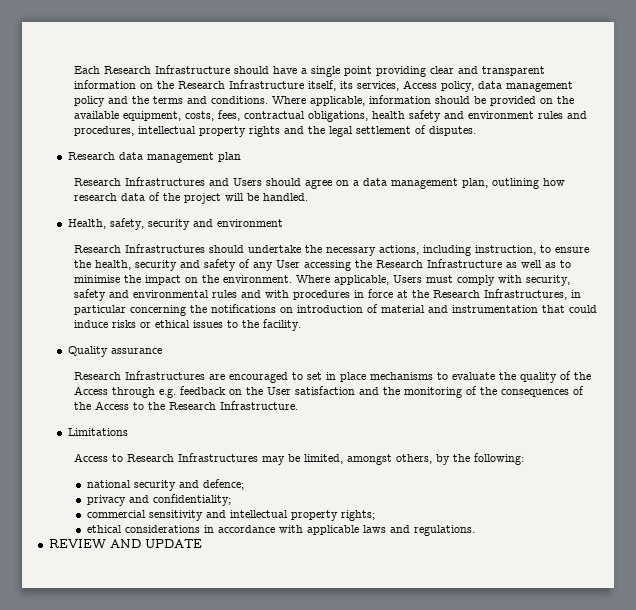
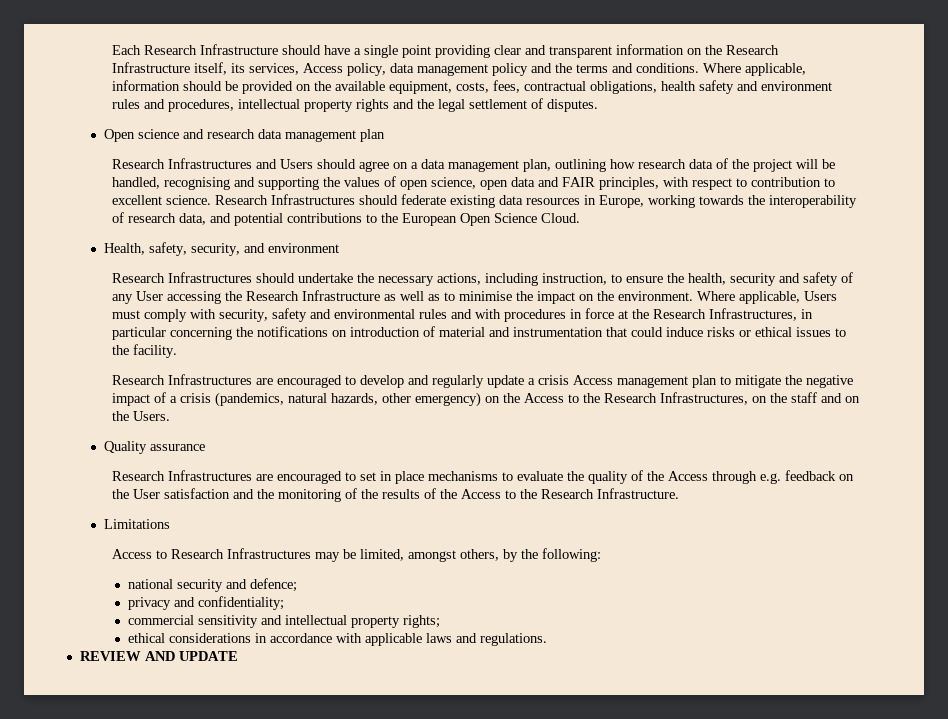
- Research data management plan
+ Open science and research data management plan
- Research Infrastructures and Users should agree on a data management plan, outlining how research data of the project will be handled.
+ Research Infrastructures and Users should agree on a data management plan, outlining how research data of the project will be handled, recognising and supporting the values of open science, open data and FAIR principles, with respect to contribution to excellent science. Research Infrastructures should federate existing data resources in Europe, working towards the interoperability of research data, and potential contributions to the European Open Science Cloud.
- Health, safety, security and environment
+ Health, safety, security, and environment
+ Research Infrastructures are encouraged to develop and regularly update a crisis Access management plan to mitigate the negative impact of a crisis (pandemics, natural hazards, other emergency) on the Access to the Research Infrastructures, on the staff and on the Users.
- Research Infrastructures are encouraged to set in place mechanisms to evaluate the quality of the Access through e.g. feedback on the User satisfaction and the monitoring of the consequences of the Access to the Research Infrastructure.
+ Research Infrastructures are encouraged to set in place mechanisms to evaluate the quality of the Access through e.g. feedback on the User satisfaction and the monitoring of the results of the Access to the Research Infrastructure.

